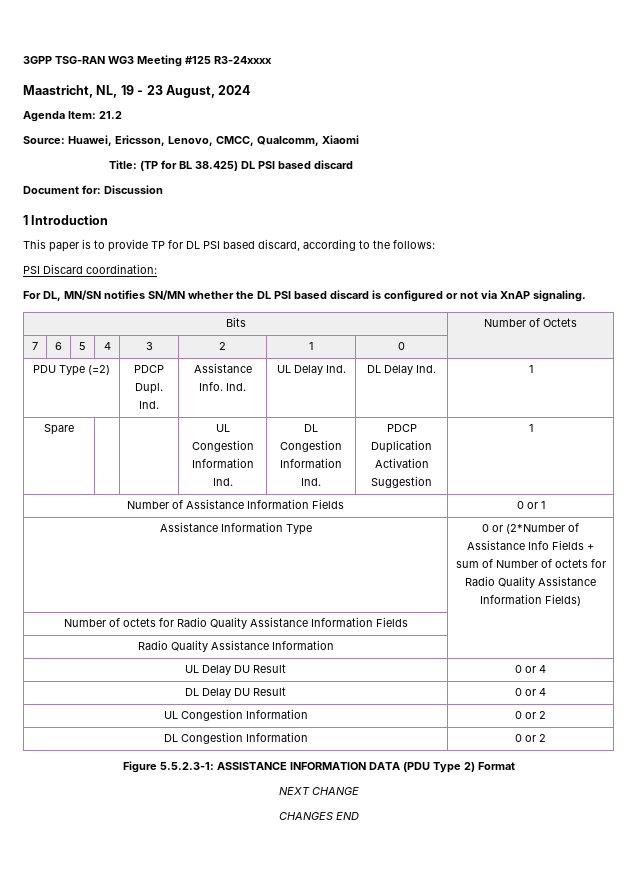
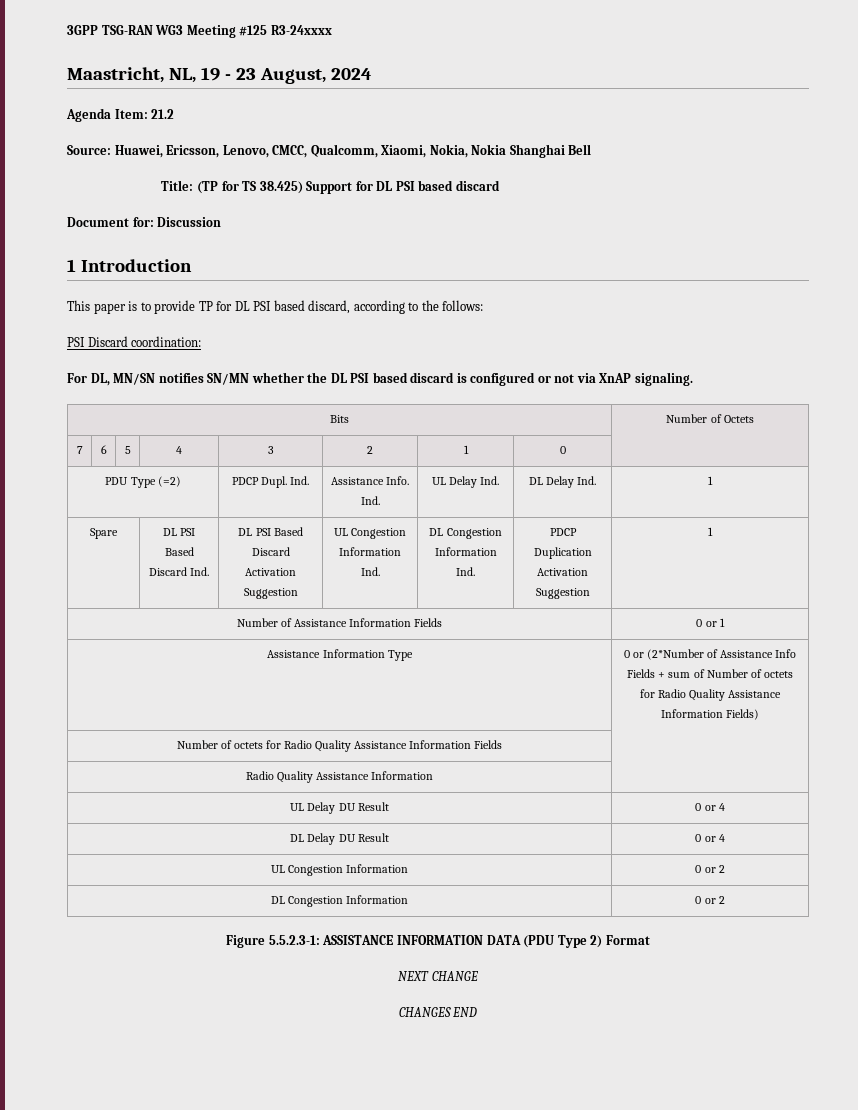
- Source: Huawei, Ericsson, Lenovo, CMCC, Qualcomm, Xiaomi
+ Source: Huawei, Ericsson, Lenovo, CMCC, Qualcomm, Xiaomi, Nokia, Nokia Shanghai Bell
- Title: (TP for BL 38.425) DL PSI based discard
+ Title: (TP for TS 38.425) Support for DL PSI based discard
- Spare | | | UL Congestion Information Ind. | DL Congestion Information Ind. | PDCP Duplication Activation Suggestion | 1
+ Spare | DL PSI Based Discard Ind. | DL PSI Based Discard Activation Suggestion | UL Congestion Information Ind. | DL Congestion Information Ind. | PDCP Duplication Activation Suggestion | 1

